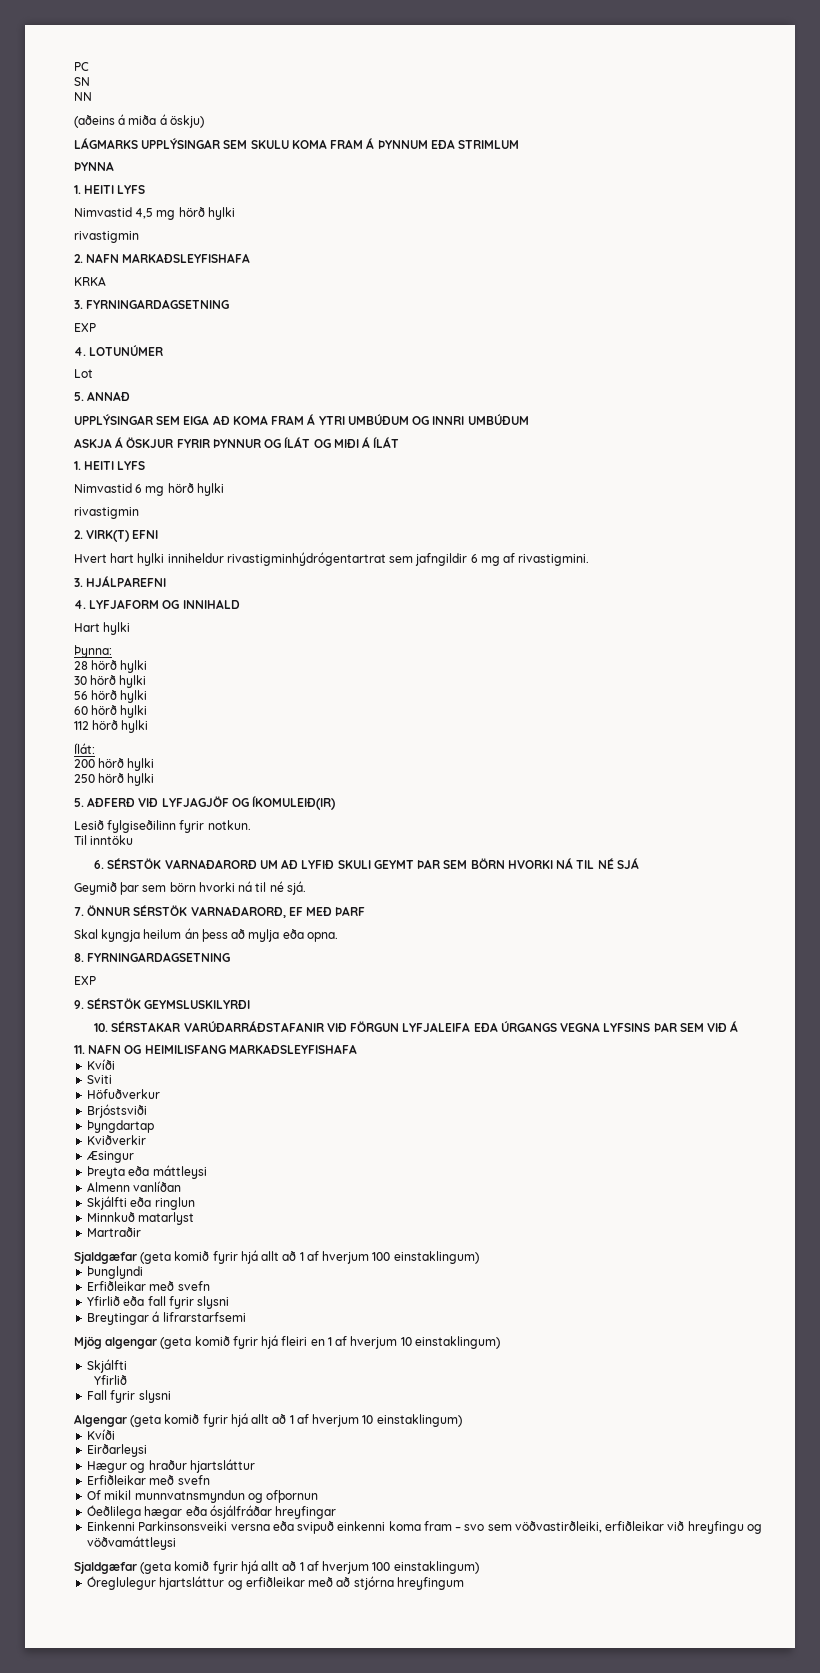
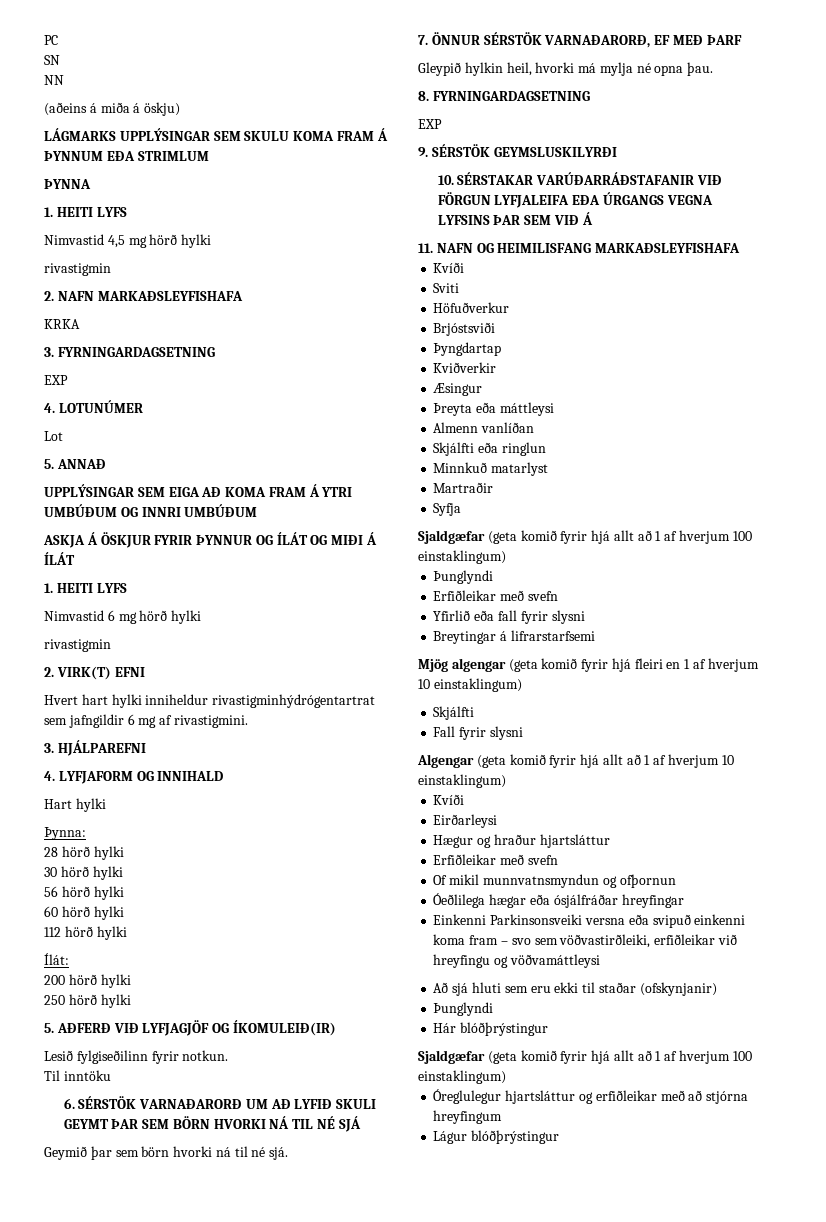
- Skal kyngja heilum án þess að mylja eða opna.
+ Gleypið hylkin heil, hvorki má mylja né opna þau.
+ Syfja
  Mjög algengar (geta komið fyrir hjá fleiri en 1 af hverjum 10 einstaklingum)
  Skjálfti
- Yfirlið
+ Að sjá hluti sem eru ekki til staðar (ofskynjanir)
+ Þunglyndi
+ Hár blóðþrýstingur
+ Lágur blóðþrýstingur

